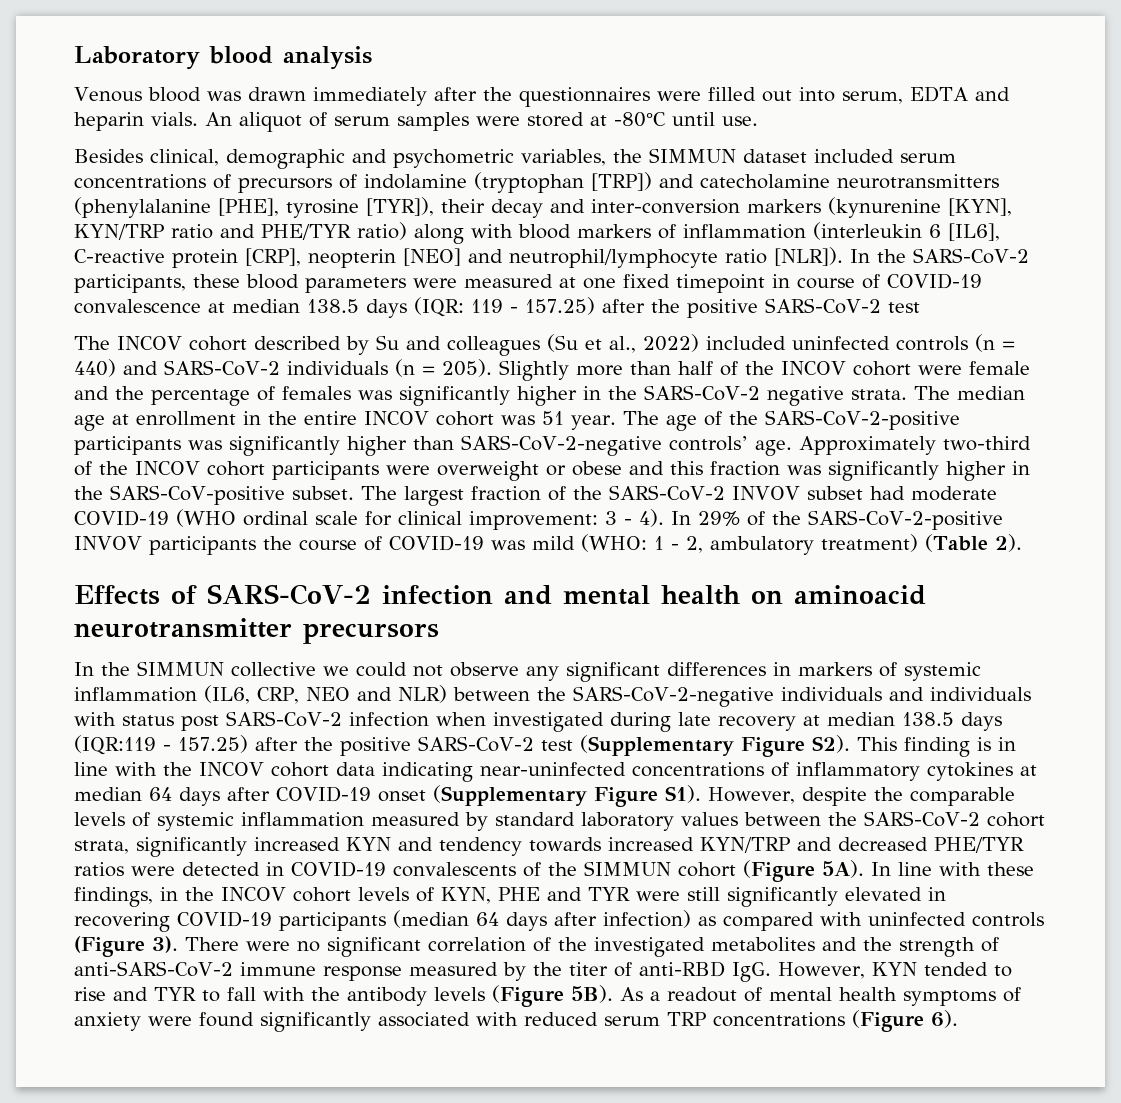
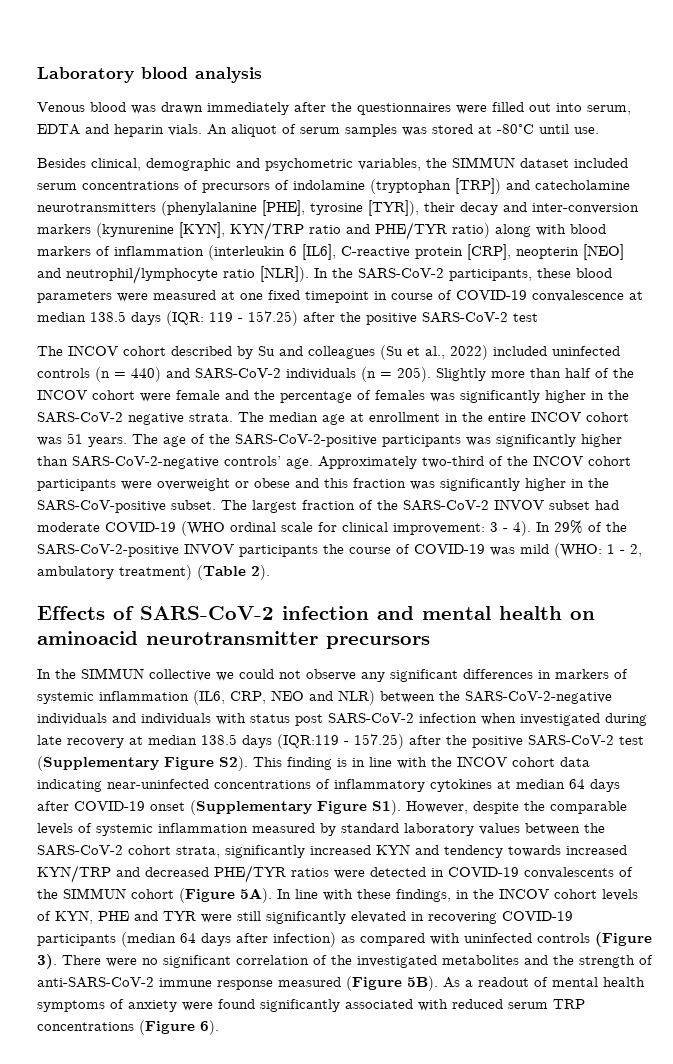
- An aliquot of serum samples were stored at -80°C until use.
+ An aliquot of serum samples was stored at -80°C until use.
- The median age at enrollment in the entire INCOV cohort was 51 year.
+ The median age at enrollment in the entire INCOV cohort was 51 years.
- There were no significant correlation of the investigated metabolites and the strength of anti-SARS-CoV-2 immune response measured by the titer of anti-RBD IgG. However, KYN tended to rise and TYR to fall with the antibody levels (Figure 5B).
+ There were no significant correlation of the investigated metabolites and the strength of anti-SARS-CoV-2 immune response measured (Figure 5B).

